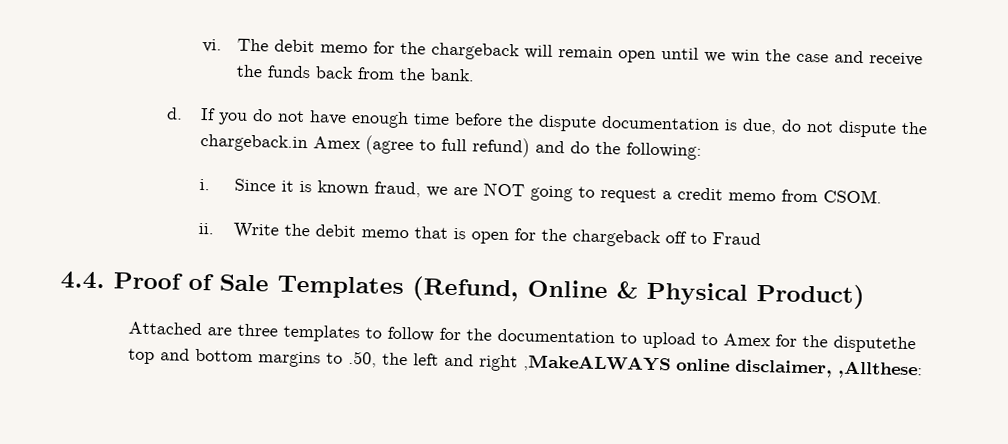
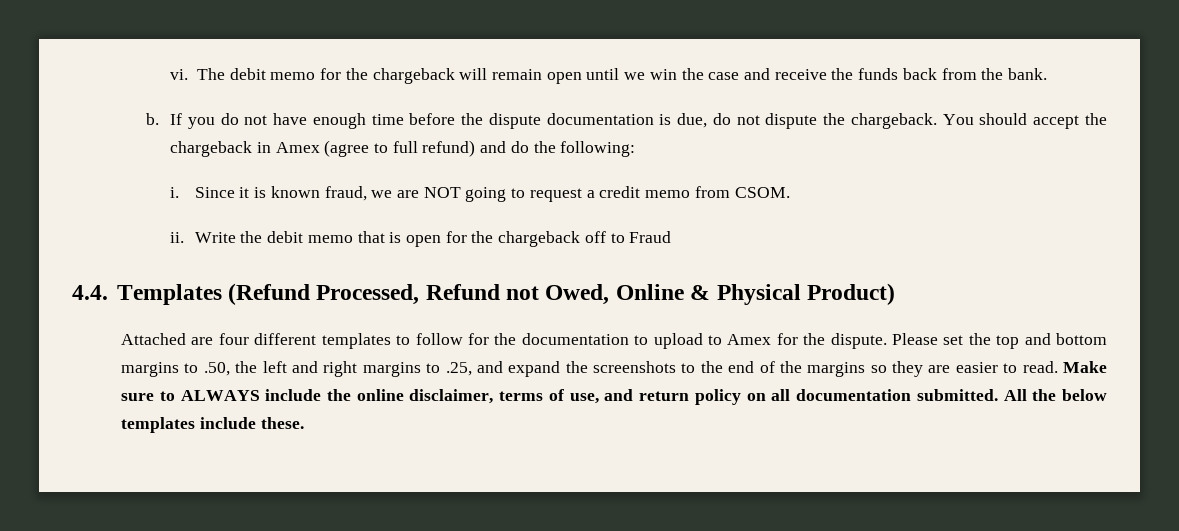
- d.
+ b.
- If you do not have enough time before the dispute documentation is due, do not dispute the chargeback.in Amex (agree to full refund) and do the following:
+ If you do not have enough time before the dispute documentation is due, do not dispute the chargeback. You should accept the chargeback in Amex (agree to full refund) and do the following:
- 4.4. Proof of Sale Templates (Refund, Online & Physical Product)
+ 4.4. Templates (Refund Processed, Refund not Owed, Online & Physical Product)
- Attached are three templates to follow for the documentation to upload to Amex for the disputethe top and bottom margins to .50, the left and right ,MakeALWAYS online disclaimer, ,Allthese:
+ Attached are four different templates to follow for the documentation to upload to Amex for the dispute. Please set the top and bottom margins to .50, the left and right margins to .25, and expand the screenshots to the end of the margins so they are easier to read. Make sure to ALWAYS include the online disclaimer, terms of use, and return policy on all documentation submitted. All the below templates include these.

